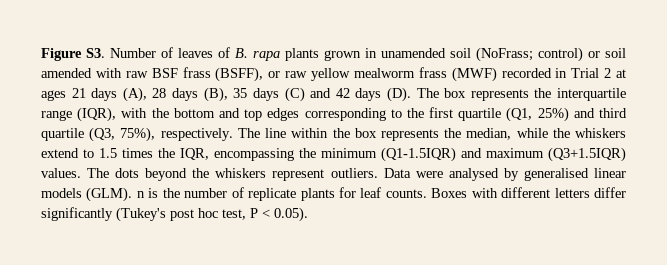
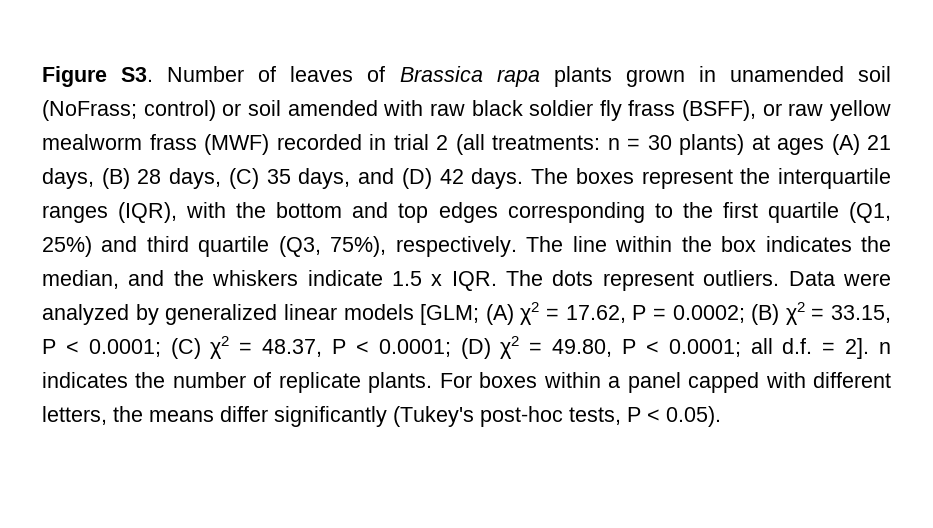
- Figure S3. Number of leaves of B. rapa plants grown in unamended soil (NoFrass; control) or soil amended with raw BSF frass (BSFF), or raw yellow mealworm frass (MWF) recorded in Trial 2 at ages 21 days (A), 28 days (B), 35 days (C) and 42 days (D). The box represents the interquartile range (IQR), with the bottom and top edges corresponding to the first quartile (Q1, 25%) and third quartile (Q3, 75%), respectively.
+ Figure S3. Number of leaves of Brassica rapa plants grown in unamended soil (NoFrass; control) or soil amended with raw black soldier fly frass (BSFF), or raw yellow mealworm frass (MWF) recorded in trial 2 (all treatments: n = 30 plants) at ages (A) 21 days, (B) 28 days, (C) 35 days, and (D) 42 days. The boxes represent the interquartile ranges (IQR), with the bottom and top edges corresponding to the first quartile (Q1, 25%) and third quartile (Q3, 75%), respectively.
- The line within the box represents the median, while the whiskers extend to 1.5 times the IQR, encompassing the minimum (Q1-1.5IQR) and maximum (Q3+1.5IQR) values. The dots beyond the whiskers represent outliers. Data were analysed by generalised linear models (GLM). n is the number of replicate plants for leaf counts. Boxes with different letters differ significantly (Tukey's post hoc test, P < 0.05).
+ The line within the box indicates the median, and the whiskers indicate 1.5 x IQR. The dots represent outliers. Data were analyzed by generalized linear models [GLM; (A) χ2 = 17.62, P = 0.0002; (B) χ2 = 33.15, P < 0.0001; (C) χ2 = 48.37, P < 0.0001; (D) χ2 = 49.80, P < 0.0001; all d.f. = 2]. n indicates the number of replicate plants. For boxes within a panel capped with different letters, the means differ significantly (Tukey's post-hoc tests, P < 0.05).

